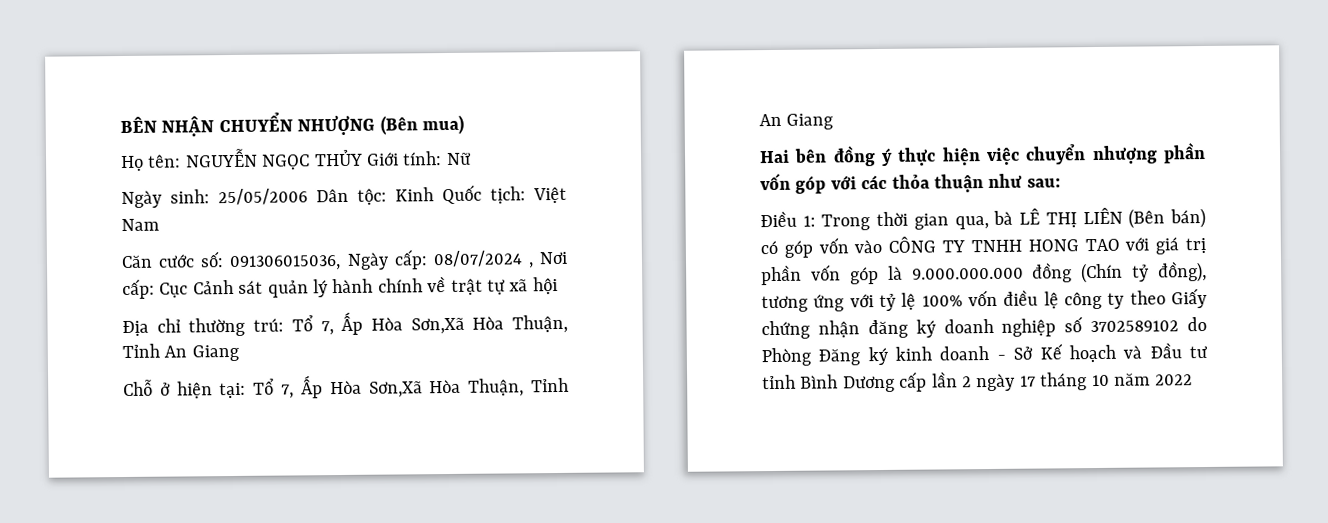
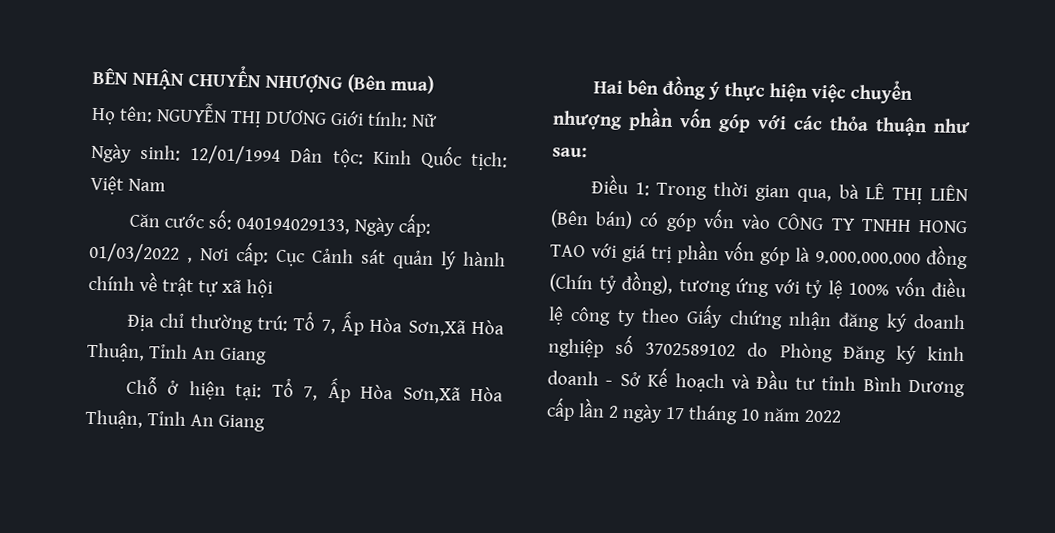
- Họ tên: NGUYỄN NGỌC THỦY Giới tính: Nữ
+ Họ tên: NGUYỄN THỊ DƯƠNG Giới tính: Nữ
- Ngày sinh: 25/05/2006 Dân tộc: Kinh Quốc tịch: Việt Nam
+ Ngày sinh: 12/01/1994 Dân tộc: Kinh Quốc tịch: Việt Nam
- Căn cước số: 091306015036, Ngày cấp: 08/07/2024 , Nơi cấp: Cục Cảnh sát quản lý hành chính về trật tự xã hội
+ Căn cước số: 040194029133, Ngày cấp: 01/03/2022 , Nơi cấp: Cục Cảnh sát quản lý hành chính về trật tự xã hội

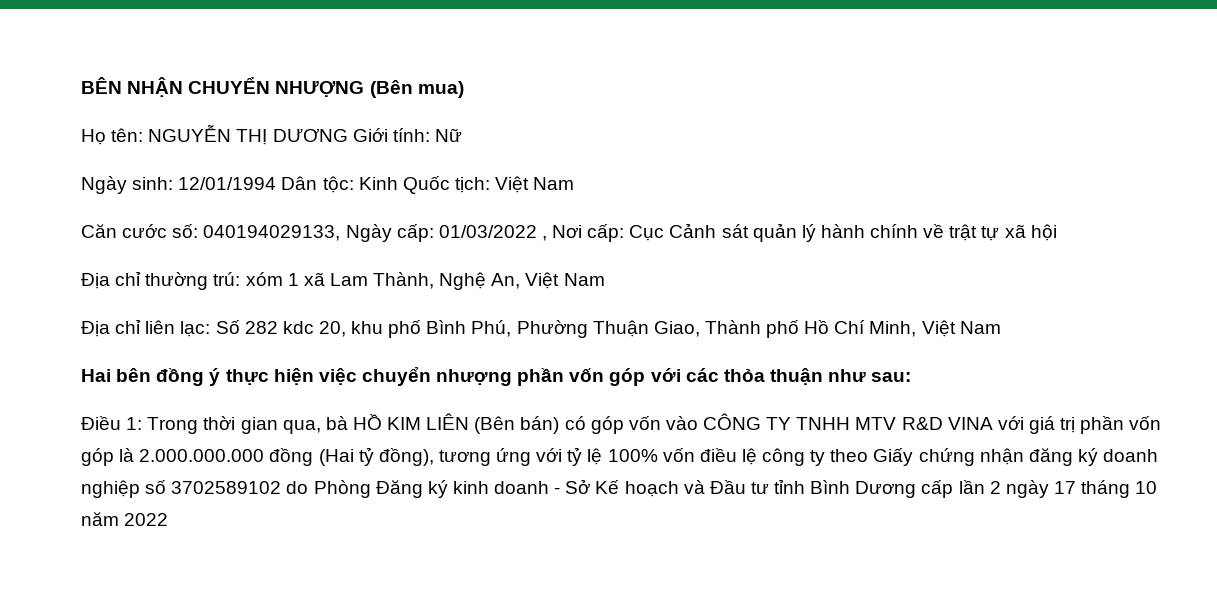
- Địa chỉ thường trú: Tổ 7, Ấp Hòa Sơn,Xã Hòa Thuận, Tỉnh An Giang
- Chỗ ở hiện tại: Tổ 7, Ấp Hòa Sơn,Xã Hòa Thuận, Tỉnh An Giang
+ Địa chỉ thường trú: xóm 1 xã Lam Thành, Nghệ An, Việt Nam
+ Địa chỉ liên lạc: Số 282 kdc 20, khu phố Bình Phú, Phường Thuận Giao, Thành phố Hồ Chí Minh, Việt Nam
- Trong thời gian qua, bà LÊ THỊ LIÊN (Bên bán) có góp vốn vào CÔNG TY TNHH HONG TAO với giá trị phần vốn góp là 9.000.000.000 đồng (Chín tỷ đồng), tương ứng với tỷ lệ 100% vốn điều lệ công ty theo Giấy chứng nhận đăng ký doanh nghiệp số 3702589102 do Phòng Đăng ký kinh doanh - Sở Kế hoạch và Đầu tư tỉnh Bình Dương cấp lần 2 ngày 17 tháng 10 năm 2022
+ Trong thời gian qua, bà HỒ KIM LIÊN (Bên bán) có góp vốn vào CÔNG TY TNHH MTV R&D VINA với giá trị phần vốn góp là 2.000.000.000 đồng (Hai tỷ đồng), tương ứng với tỷ lệ 100% vốn điều lệ công ty theo Giấy chứng nhận đăng ký doanh nghiệp số 3702589102 do Phòng Đăng ký kinh doanh - Sở Kế hoạch và Đầu tư tỉnh Bình Dương cấp lần 2 ngày 17 tháng 10 năm 2022

